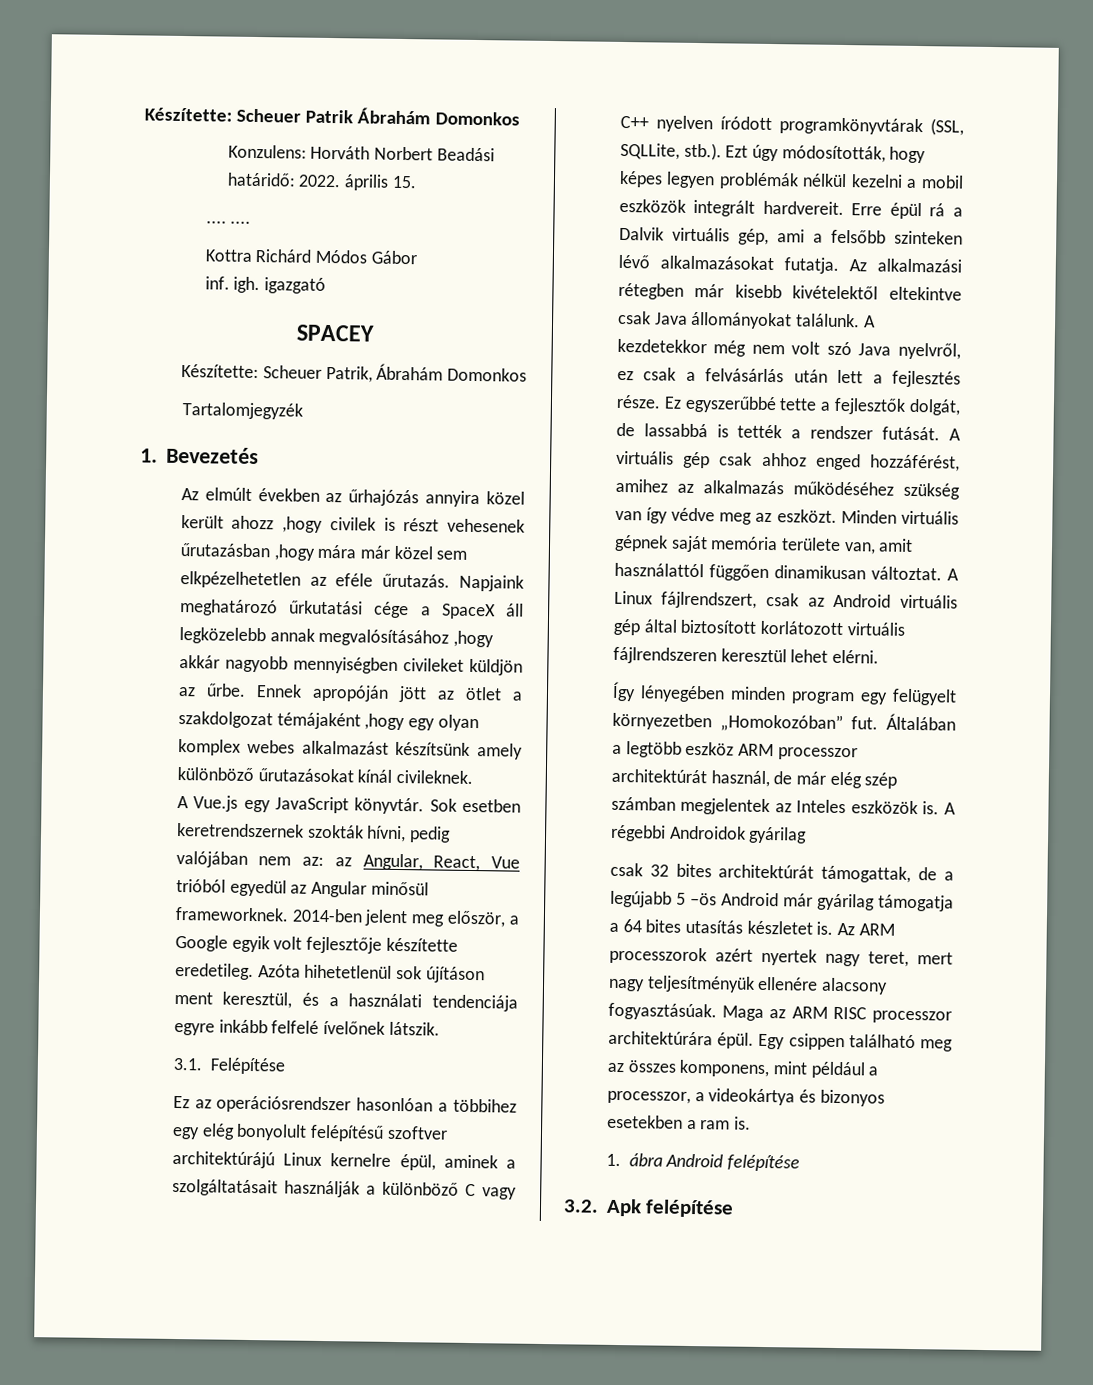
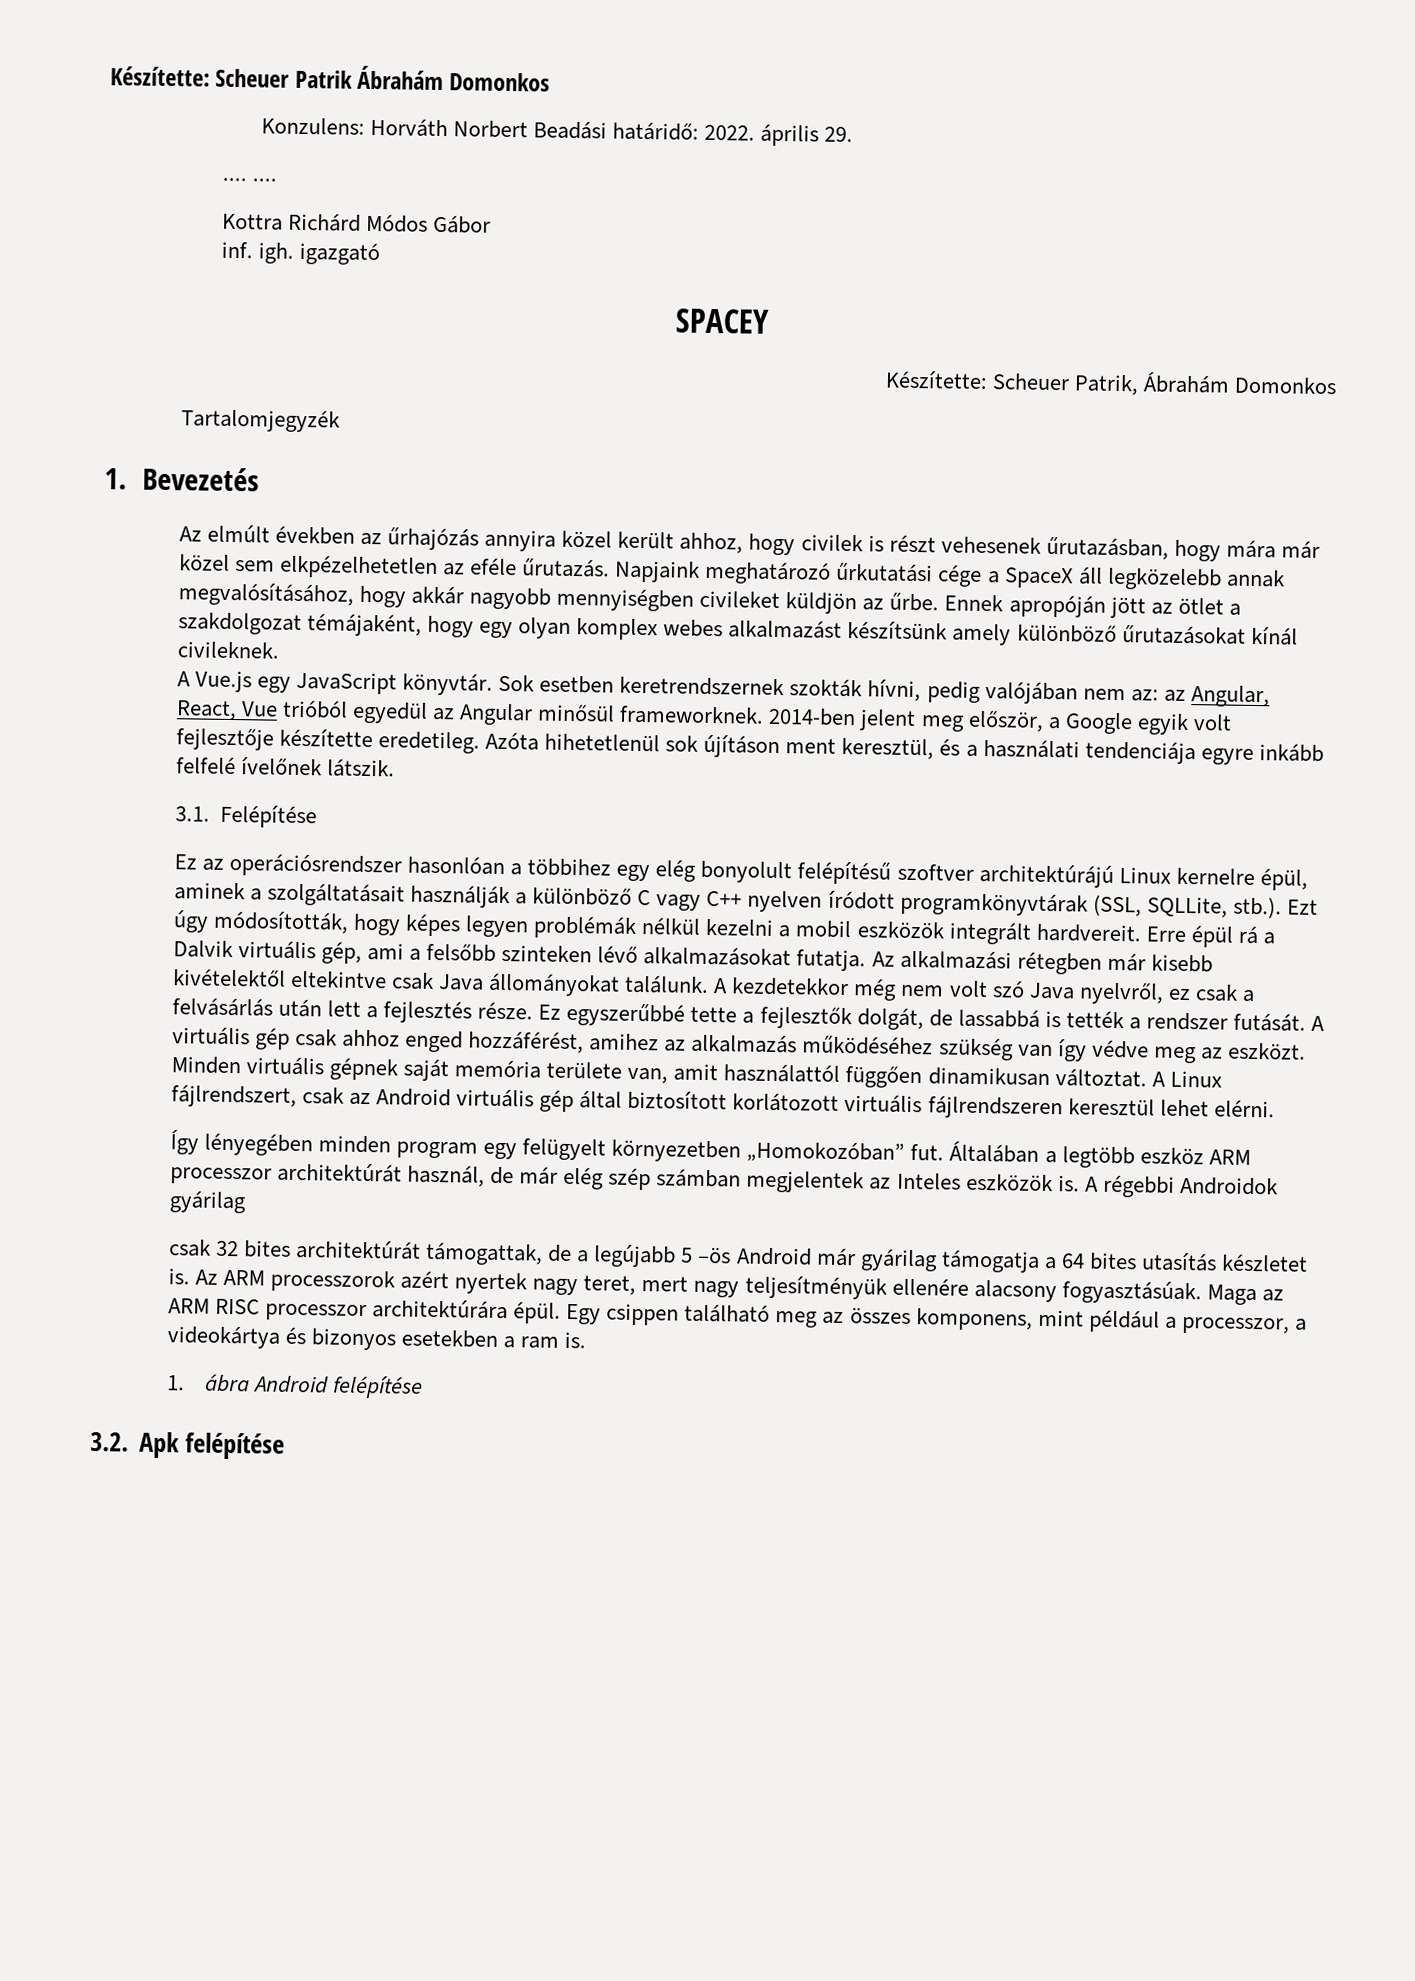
- Konzulens: Horváth Norbert Beadási határidő: 2022. április 15.
+ Konzulens: Horváth Norbert Beadási határidő: 2022. április 29.
- Az elmúlt években az űrhajózás annyira közel került ahozz ,hogy civilek is részt vehesenek űrutazásban ,hogy mára már közel sem elkpézelhetetlen az eféle űrutazás.
+ Az elmúlt években az űrhajózás annyira közel került ahhoz, hogy civilek is részt vehesenek űrutazásban, hogy mára már közel sem elkpézelhetetlen az eféle űrutazás.
- Napjaink meghatározó űrkutatási cége a SpaceX áll legközelebb annak megvalósításához ,hogy akkár nagyobb mennyiségben civileket küldjön az űrbe.
+ Napjaink meghatározó űrkutatási cége a SpaceX áll legközelebb annak megvalósításához, hogy akkár nagyobb mennyiségben civileket küldjön az űrbe.
- Ennek apropóján jött az ötlet a szakdolgozat témájaként ,hogy egy olyan komplex webes alkalmazást készítsünk amely különböző űrutazásokat kínál civileknek.
+ Ennek apropóján jött az ötlet a szakdolgozat témájaként, hogy egy olyan komplex webes alkalmazást készítsünk amely különböző űrutazásokat kínál civileknek.

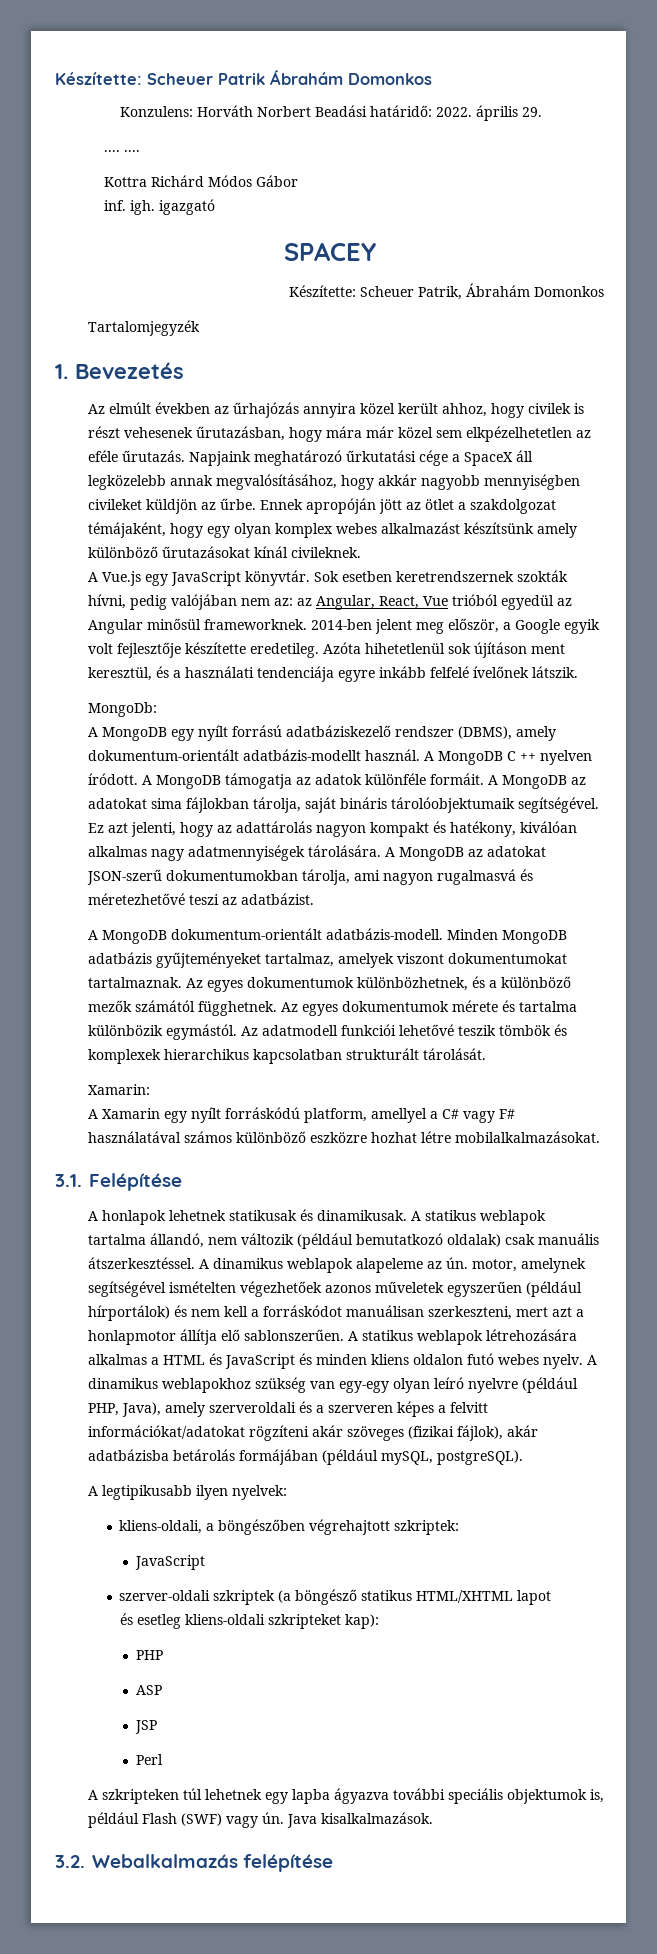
+ MongoDb:
+ A MongoDB egy nyílt forrású adatbáziskezelő rendszer (DBMS), amely dokumentum-orientált adatbázis-modellt használ. A MongoDB C ++ nyelven íródott. A MongoDB támogatja az adatok különféle formáit. A MongoDB az adatokat sima fájlokban tárolja, saját bináris tárolóobjektumaik segítségével. Ez azt jelenti, hogy az adattárolás nagyon kompakt és hatékony, kiválóan alkalmas nagy adatmennyiségek tárolására. A MongoDB az adatokat JSON-szerű dokumentumokban tárolja, ami nagyon rugalmasvá és méretezhetővé teszi az adatbázist.
+ A MongoDB dokumentum-orientált adatbázis-modell. Minden MongoDB adatbázis gyűjteményeket tartalmaz, amelyek viszont dokumentumokat tartalmaznak. Az egyes dokumentumok különbözhetnek, és a különböző mezők számától függhetnek. Az egyes dokumentumok mérete és tartalma különbözik egymástól. Az adatmodell funkciói lehetővé teszik tömbök és komplexek hierarchikus kapcsolatban strukturált tárolását.
+ Xamarin:
+ A Xamarin egy nyílt forráskódú platform, amellyel a C# vagy F# használatával számos különböző eszközre hozhat létre mobilalkalmazásokat.
  3.1. Felépítése
- Ez az operációsrendszer hasonlóan a többihez egy elég bonyolult felépítésű szoftver architektúrájú Linux kernelre épül, aminek a szolgáltatásait használják a különböző C vagy C++ nyelven íródott programkönyvtárak (SSL, SQLLite, stb.). Ezt úgy módosították, hogy képes legyen problémák nélkül kezelni a mobil eszközök integrált hardvereit. Erre épül rá a Dalvik virtuális gép, ami a felsőbb szinteken lévő alkalmazásokat futatja. Az alkalmazási rétegben már kisebb kivételektől eltekintve csak Java állományokat találunk. A kezdetekkor még nem volt szó Java nyelvről, ez csak a felvásárlás után lett a fejlesztés része. Ez egyszerűbbé tette a fejlesztők dolgát, de lassabbá is tették a rendszer futását. A virtuális gép csak ahhoz enged hozzáférést, amihez az alkalmazás működéséhez szükség van így védve meg az eszközt. Minden virtuális gépnek saját memória területe van, amit használattól függően dinamikusan változtat. A Linux fájlrendszert, csak az Android virtuális gép által biztosított korlátozott virtuális fájlrendszeren keresztül lehet elérni.
- Így lényegében minden program egy felügyelt környezetben „Homokozóban” fut. Általában a legtöbb eszköz ARM processzor architektúrát használ, de már elég szép számban megjelentek az Inteles eszközök is. A régebbi Androidok gyárilag
- csak 32 bites architektúrát támogattak, de a legújabb 5 –ös Android már gyárilag támogatja a 64 bites utasítás készletet is. Az ARM processzorok azért nyertek nagy teret, mert nagy teljesítményük ellenére alacsony fogyasztásúak. Maga az ARM RISC processzor architektúrára épül. Egy csippen található meg az összes komponens, mint például a processzor, a videokártya és bizonyos esetekben a ram is.
- 1. ábra Android felépítése
- 3.2. Apk felépítése
+ A honlapok lehetnek statikusak és dinamikusak. A statikus weblapok tartalma állandó, nem változik (például bemutatkozó oldalak) csak manuális átszerkesztéssel. A dinamikus weblapok alapeleme az ún. motor, amelynek segítségével ismételten végezhetőek azonos műveletek egyszerűen (például hírportálok) és nem kell a forráskódot manuálisan szerkeszteni, mert azt a honlapmotor állítja elő sablonszerűen. A statikus weblapok létrehozására alkalmas a HTML és JavaScript és minden kliens oldalon futó webes nyelv. A dinamikus weblapokhoz szükség van egy-egy olyan leíró nyelvre (például PHP, Java), amely szerveroldali és a szerveren képes a felvitt információkat/adatokat rögzíteni akár szöveges (fizikai fájlok), akár adatbázisba betárolás formájában (például mySQL, postgreSQL).
+ A legtipikusabb ilyen nyelvek:
+ kliens-oldali, a böngészőben végrehajtott szkriptek:
+ JavaScript
+ szerver-oldali szkriptek (a böngésző statikus HTML/XHTML lapot
+ és esetleg kliens-oldali szkripteket kap):
+ PHP
+ ASP
+ JSP
+ Perl
+ A szkripteken túl lehetnek egy lapba ágyazva további speciális objektumok is, például Flash (SWF) vagy ún. Java kisalkalmazások.
+ 3.2. Webalkalmazás felépítése

